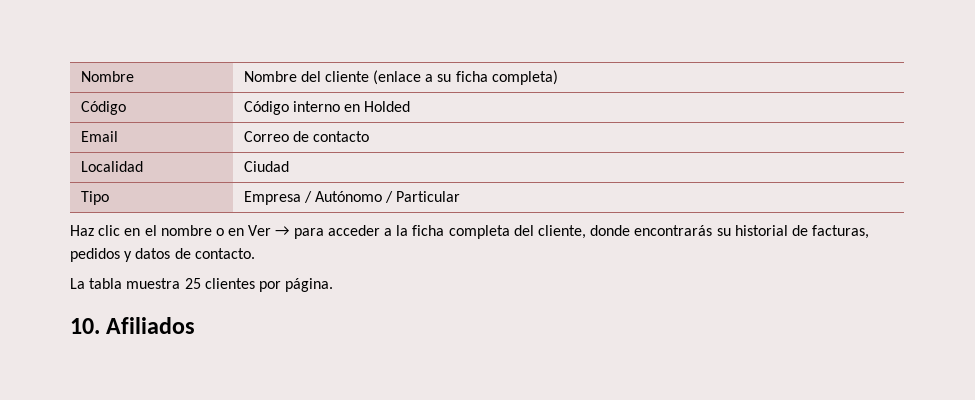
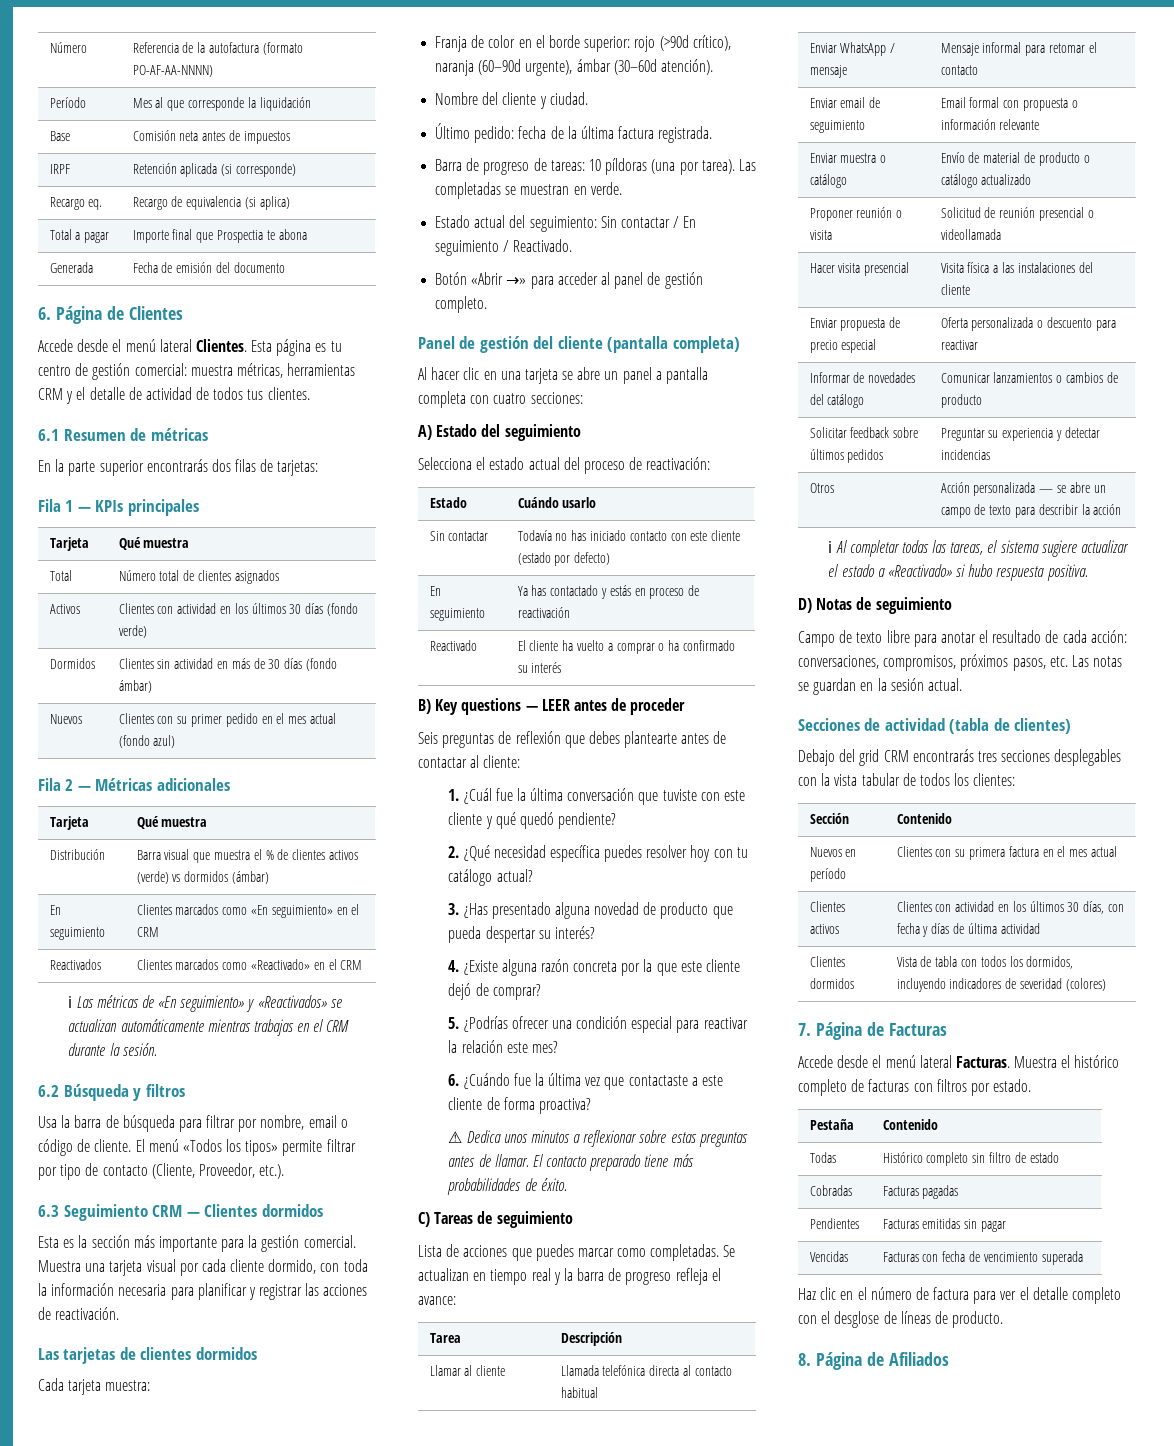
- Nombre | Nombre del cliente (enlace a su ficha completa)
- Código | Código interno en Holded
- Email | Correo de contacto
- Localidad | Ciudad
- Tipo | Empresa / Autónomo / Particular
- Haz clic en el nombre o en Ver → para acceder a la ficha completa del cliente, donde encontrarás su historial de facturas, pedidos y datos de contacto.
- La tabla muestra 25 clientes por página.
- 10. Afiliados
+ Número | Referencia de la autofactura (formato PO-AF-AA-NNNN)
+ Período | Mes al que corresponde la liquidación
+ Base | Comisión neta antes de impuestos
+ IRPF | Retención aplicada (si corresponde)
+ Recargo eq. | Recargo de equivalencia (si aplica)
+ Total a pagar | Importe final que Prospectia te abona
+ Generada | Fecha de emisión del documento
+ 6. Página de Clientes
+ Accede desde el menú lateral Clientes. Esta página es tu centro de gestión comercial: muestra métricas, herramientas CRM y el detalle de actividad de todos tus clientes.
+ 6.1 Resumen de métricas
+ En la parte superior encontrarás dos filas de tarjetas:
+ Fila 1 — KPIs principales
+ Tarjeta | Qué muestra
+ Total | Número total de clientes asignados
+ Activos | Clientes con actividad en los últimos 30 días (fondo verde)
+ Dormidos | Clientes sin actividad en más de 30 días (fondo ámbar)
+ Nuevos | Clientes con su primer pedido en el mes actual (fondo azul)
+ Fila 2 — Métricas adicionales
+ Tarjeta | Qué muestra
+ Distribución | Barra visual que muestra el % de clientes activos (verde) vs dormidos (ámbar)
+ En seguimiento | Clientes marcados como «En seguimiento» en el CRM
+ Reactivados | Clientes marcados como «Reactivado» en el CRM
+ ℹ Las métricas de «En seguimiento» y «Reactivados» se actualizan automáticamente mientras trabajas en el CRM durante la sesión.
+ 6.2 Búsqueda y filtros
+ Usa la barra de búsqueda para filtrar por nombre, email o código de cliente. El menú «Todos los tipos» permite filtrar por tipo de contacto (Cliente, Proveedor, etc.).
+ 6.3 Seguimiento CRM — Clientes dormidos
+ Esta es la sección más importante para la gestión comercial. Muestra una tarjeta visual por cada cliente dormido, con toda la información necesaria para planificar y registrar las acciones de reactivación.
+ Las tarjetas de clientes dormidos
+ Cada tarjeta muestra:
+ Franja de color en el borde superior: rojo (>90d crítico), naranja (60–90d urgente), ámbar (30–60d atención).
+ Nombre del cliente y ciudad.
+ Último pedido: fecha de la última factura registrada.
+ Barra de progreso de tareas: 10 píldoras (una por tarea). Las completadas se muestran en verde.
+ Estado actual del seguimiento: Sin contactar / En seguimiento / Reactivado.
+ Botón «Abrir →» para acceder al panel de gestión completo.
+ Panel de gestión del cliente (pantalla completa)
+ Al hacer clic en una tarjeta se abre un panel a pantalla completa con cuatro secciones:
+ A) Estado del seguimiento
+ Selecciona el estado actual del proceso de reactivación:
+ Estado | Cuándo usarlo
+ Sin contactar | Todavía no has iniciado contacto con este cliente (estado por defecto)
+ En seguimiento | Ya has contactado y estás en proceso de reactivación
+ Reactivado | El cliente ha vuelto a comprar o ha confirmado su interés
+ B) Key questions — LEER antes de proceder
+ Seis preguntas de reflexión que debes plantearte antes de contactar al cliente:
+ 1. ¿Cuál fue la última conversación que tuviste con este cliente y qué quedó pendiente?
+ 2. ¿Qué necesidad específica puedes resolver hoy con tu catálogo actual?
+ 3. ¿Has presentado alguna novedad de producto que pueda despertar su interés?
+ 4. ¿Existe alguna razón concreta por la que este cliente dejó de comprar?
+ 5. ¿Podrías ofrecer una condición especial para reactivar la relación este mes?
+ 6. ¿Cuándo fue la última vez que contactaste a este cliente de forma proactiva?
+ ⚠ Dedica unos minutos a reflexionar sobre estas preguntas antes de llamar. El contacto preparado tiene más probabilidades de éxito.
+ C) Tareas de seguimiento
+ Lista de acciones que puedes marcar como completadas. Se actualizan en tiempo real y la barra de progreso refleja el avance:
+ Tarea | Descripción
+ Llamar al cliente | Llamada telefónica directa al contacto habitual
+ Enviar WhatsApp / mensaje | Mensaje informal para retomar el contacto
+ Enviar email de seguimiento | Email formal con propuesta o información relevante
+ Enviar muestra o catálogo | Envío de material de producto o catálogo actualizado
+ Proponer reunión o visita | Solicitud de reunión presencial o videollamada
+ Hacer visita presencial | Visita física a las instalaciones del cliente
+ Enviar propuesta de precio especial | Oferta personalizada o descuento para reactivar
+ Informar de novedades del catálogo | Comunicar lanzamientos o cambios de producto
+ Solicitar feedback sobre últimos pedidos | Preguntar su experiencia y detectar incidencias
+ Otros | Acción personalizada — se abre un campo de texto para describir la acción
+ ℹ Al completar todas las tareas, el sistema sugiere actualizar el estado a «Reactivado» si hubo respuesta positiva.
+ D) Notas de seguimiento
+ Campo de texto libre para anotar el resultado de cada acción: conversaciones, compromisos, próximos pasos, etc. Las notas se guardan en la sesión actual.
+ Secciones de actividad (tabla de clientes)
+ Debajo del grid CRM encontrarás tres secciones desplegables con la vista tabular de todos los clientes:
+ Sección | Contenido
+ Nuevos en período | Clientes con su primera factura en el mes actual
+ Clientes activos | Clientes con actividad en los últimos 30 días, con fecha y días de última actividad
+ Clientes dormidos | Vista de tabla con todos los dormidos, incluyendo indicadores de severidad (colores)
+ 7. Página de Facturas
+ Accede desde el menú lateral Facturas. Muestra el histórico completo de facturas con filtros por estado.
+ Pestaña | Contenido
+ Todas | Histórico completo sin filtro de estado
+ Cobradas | Facturas pagadas
+ Pendientes | Facturas emitidas sin pagar
+ Vencidas | Facturas con fecha de vencimiento superada
+ Haz clic en el número de factura para ver el detalle completo con el desglose de líneas de producto.
+ 8. Página de Afiliados

